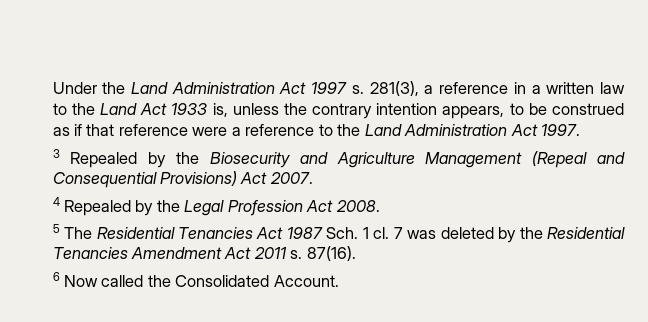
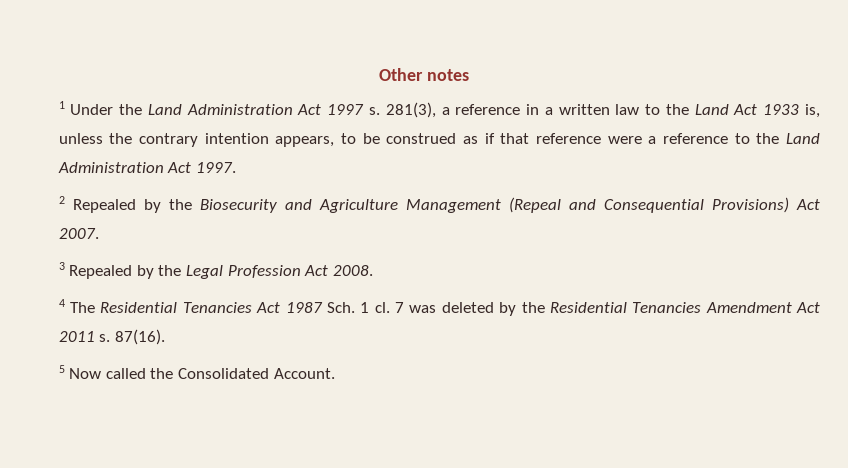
- Under the Land Administration Act 1997 s.
+ Other notes
+ 1 Under the Land Administration Act 1997 s.
- 3 Repealed by the Biosecurity and Agriculture Management (Repeal and Consequential Provisions) Act 2007.
+ 2 Repealed by the Biosecurity and Agriculture Management (Repeal and Consequential Provisions) Act 2007.
- 4 Repealed by the Legal Profession Act 2008.
+ 3 Repealed by the Legal Profession Act 2008.
- 5 The Residential Tenancies Act 1987 Sch. 1 cl.
+ 4 The Residential Tenancies Act 1987 Sch. 1 cl.
- 6 Now called the Consolidated Account.
+ 5 Now called the Consolidated Account.

